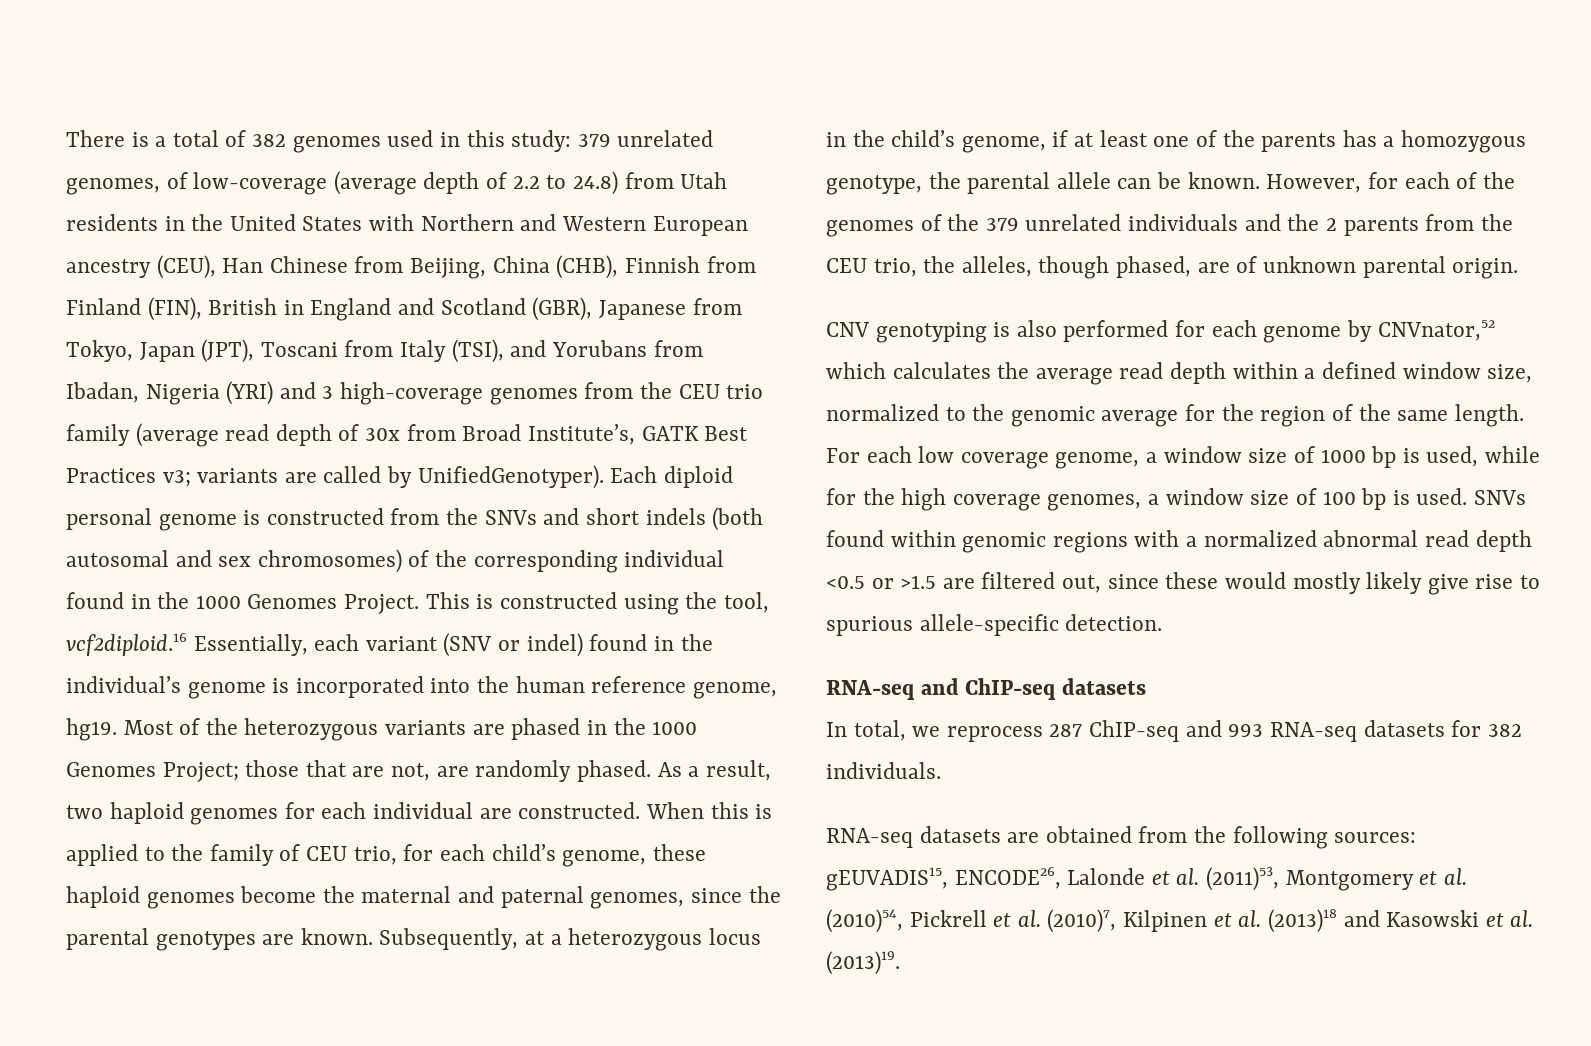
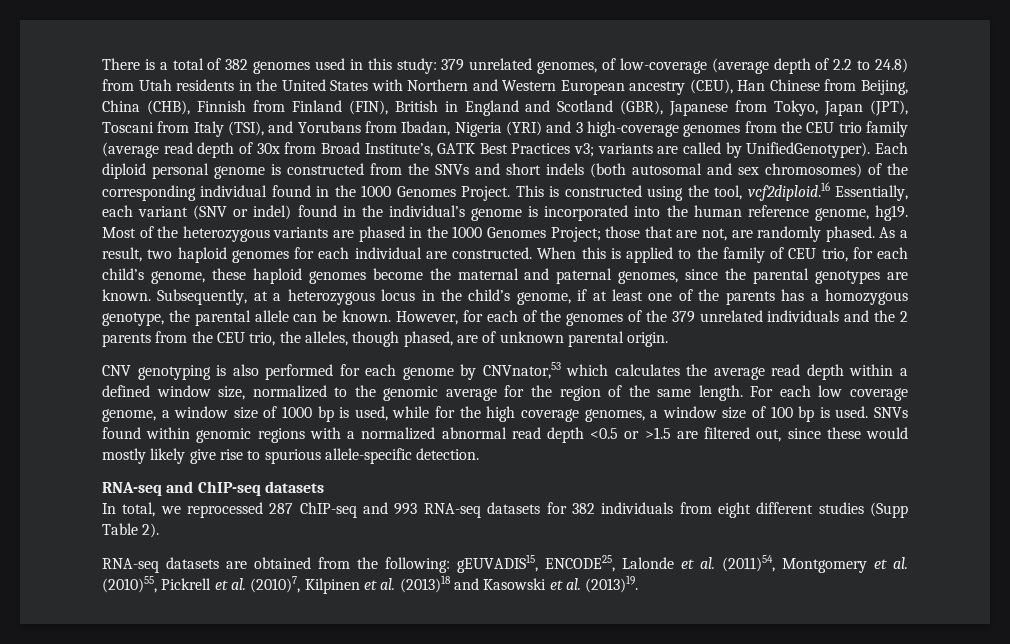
- CNV genotyping is also performed for each genome by CNVnator,52 which calculates the average read depth within a defined window size, normalized to the genomic average for the region of the same length.
+ CNV genotyping is also performed for each genome by CNVnator,53 which calculates the average read depth within a defined window size, normalized to the genomic average for the region of the same length.
- In total, we reprocess 287 ChIP-seq and 993 RNA-seq datasets for 382 individuals.
+ In total, we reprocessed 287 ChIP-seq and 993 RNA-seq datasets for 382 individuals from eight different studies (Supp Table 2).
- RNA-seq datasets are obtained from the following sources: gEUVADIS15, ENCODE26, Lalonde et al. (2011)53, Montgomery et al. (2010)54, Pickrell et al. (2010)7, Kilpinen et al. (2013)18 and Kasowski et al. (2013)19.
+ RNA-seq datasets are obtained from the following: gEUVADIS15, ENCODE25, Lalonde et al. (2011)54, Montgomery et al. (2010)55, Pickrell et al. (2010)7, Kilpinen et al. (2013)18 and Kasowski et al. (2013)19.

